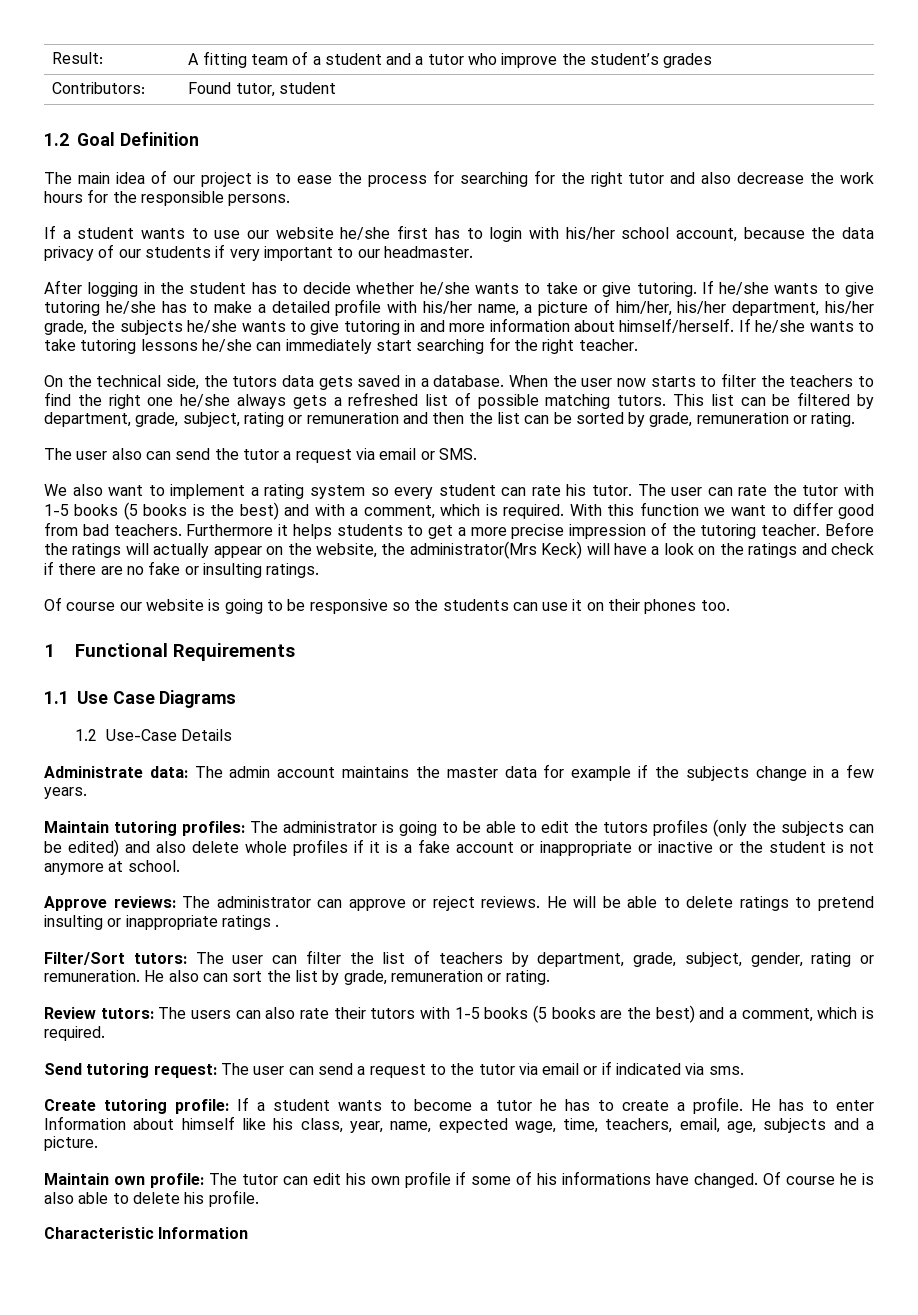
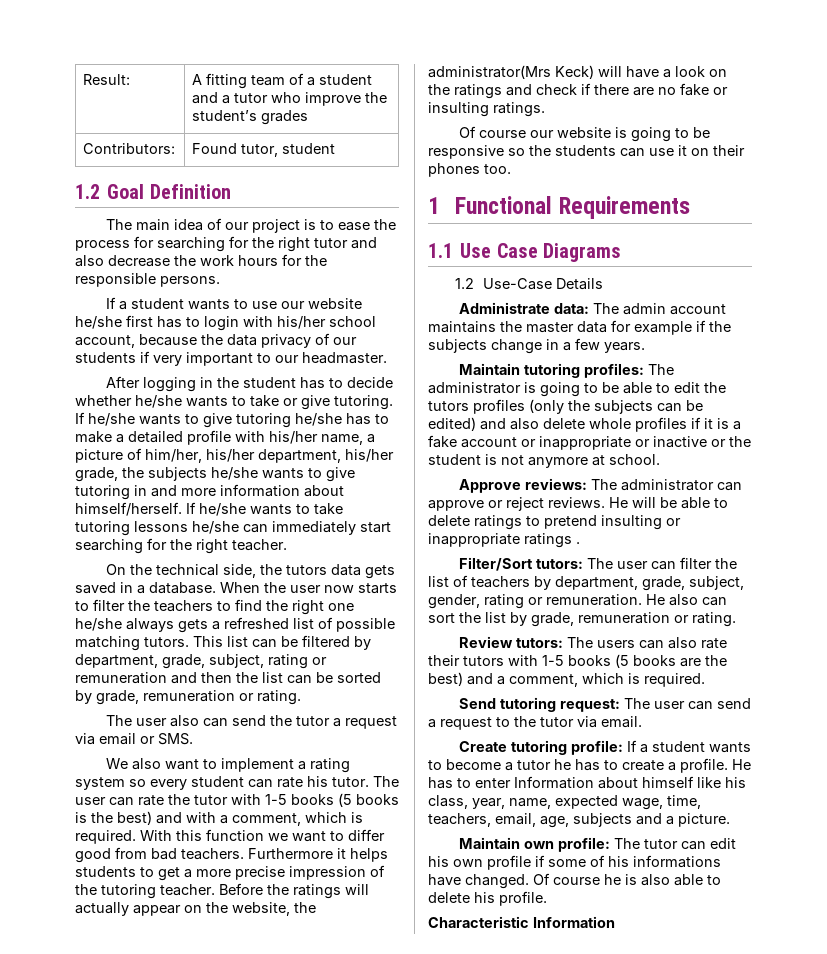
- Send tutoring request: The user can send a request to the tutor via email or if indicated via sms.
+ Send tutoring request: The user can send a request to the tutor via email.

